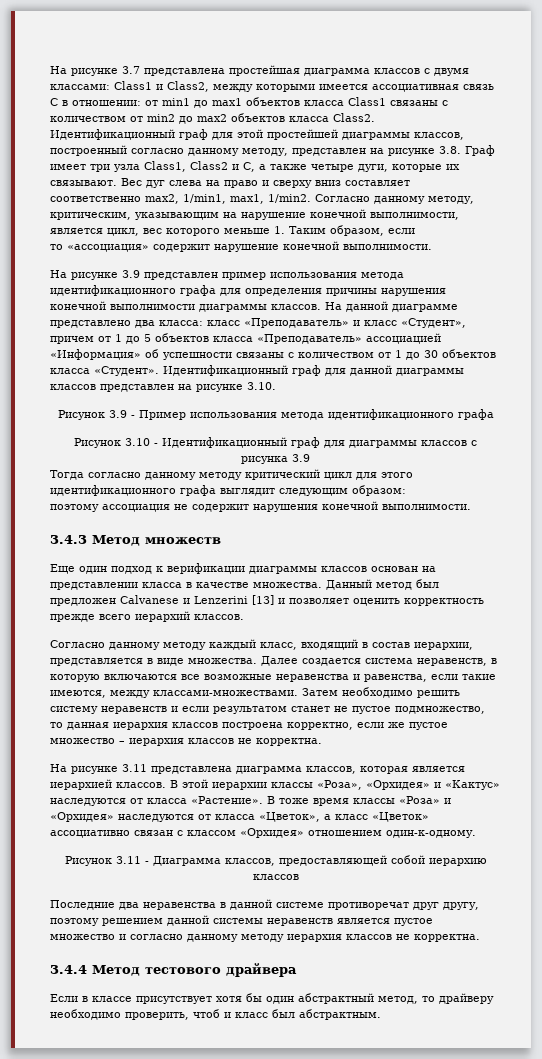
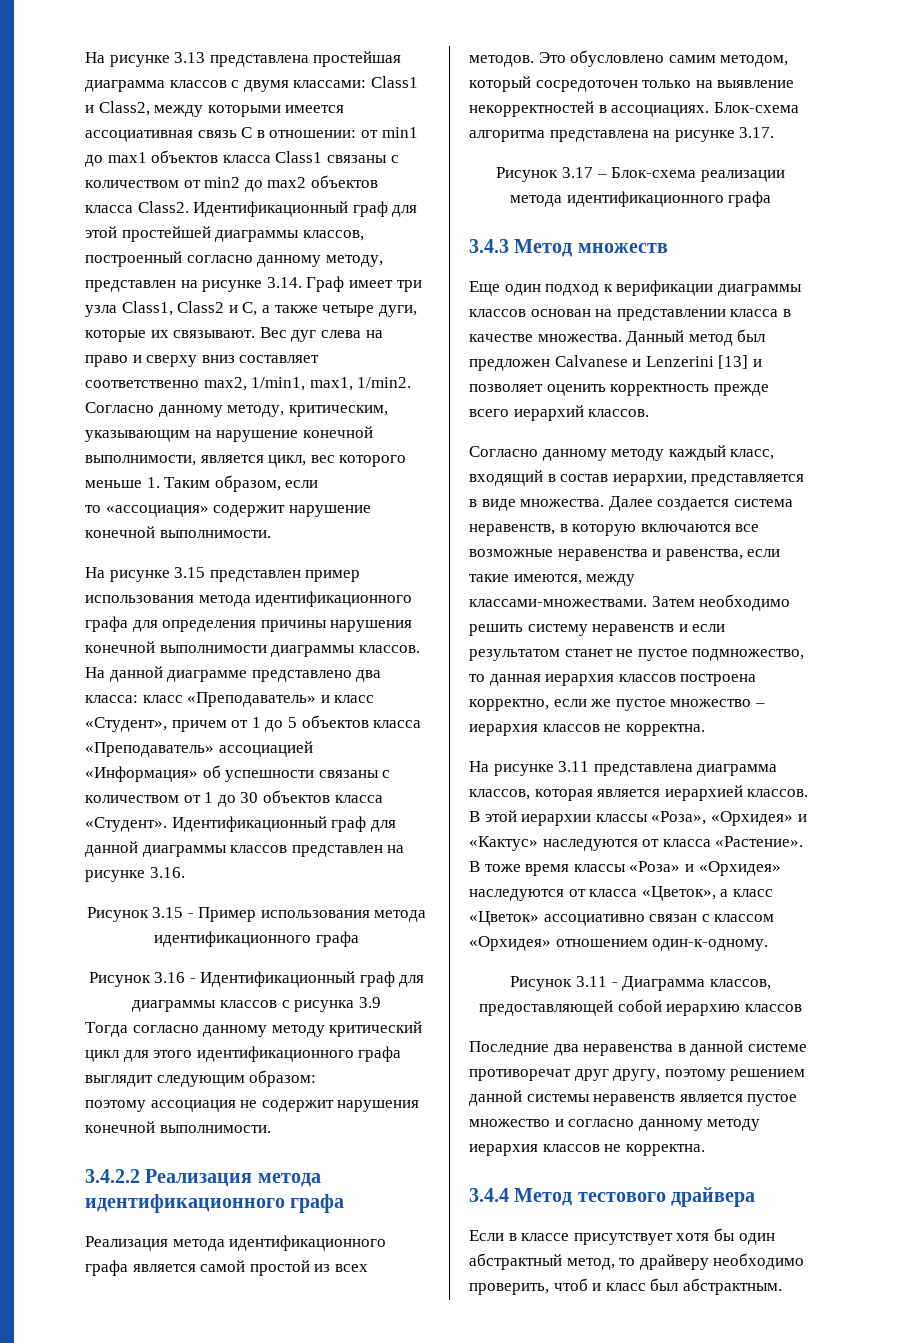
- На рисунке 3.7 представлена простейшая диаграмма классов с двумя классами: Class1 и Class2, между которыми имеется ассоциативная связь С в отношении: от min1 до max1 объектов класса Class1 связаны с количеством от min2 до max2 объектов класса Class2.
+ На рисунке 3.13 представлена простейшая диаграмма классов с двумя классами: Class1 и Class2, между которыми имеется ассоциативная связь С в отношении: от min1 до max1 объектов класса Class1 связаны с количеством от min2 до max2 объектов класса Class2.
- Идентификационный граф для этой простейшей диаграммы классов, построенный согласно данному методу, представлен на рисунке 3.8. Граф имеет три узла Class1, Class2 и С, а также четыре дуги, которые их связывают.
+ Идентификационный граф для этой простейшей диаграммы классов, построенный согласно данному методу, представлен на рисунке 3.14. Граф имеет три узла Class1, Class2 и С, а также четыре дуги, которые их связывают.
- На рисунке 3.9 представлен пример использования метода идентификационного графа для определения причины нарушения конечной выполнимости диаграммы классов.
+ На рисунке 3.15 представлен пример использования метода идентификационного графа для определения причины нарушения конечной выполнимости диаграммы классов.
- Идентификационный граф для данной диаграммы классов представлен на рисунке 3.10.
- Рисунок 3.9 - Пример использования метода идентификационного графа
+ Идентификационный граф для данной диаграммы классов представлен на рисунке 3.16.
+ Рисунок 3.15 - Пример использования метода идентификационного графа
- Рисунок 3.10 - Идентификационный граф для диаграммы классов с рисунка 3.9
+ Рисунок 3.16 - Идентификационный граф для диаграммы классов с рисунка 3.9
+ 3.4.2.2 Реализация метода идентификационного графа
+ Реализация метода идентификационного графа является самой простой из всех методов. Это обусловлено самим методом, который сосредоточен только на выявление некорректностей в ассоциациях. Блок-схема алгоритма представлена на рисунке 3.17.
+ Рисунок 3.17 – Блок-схема реализации метода идентификационного графа

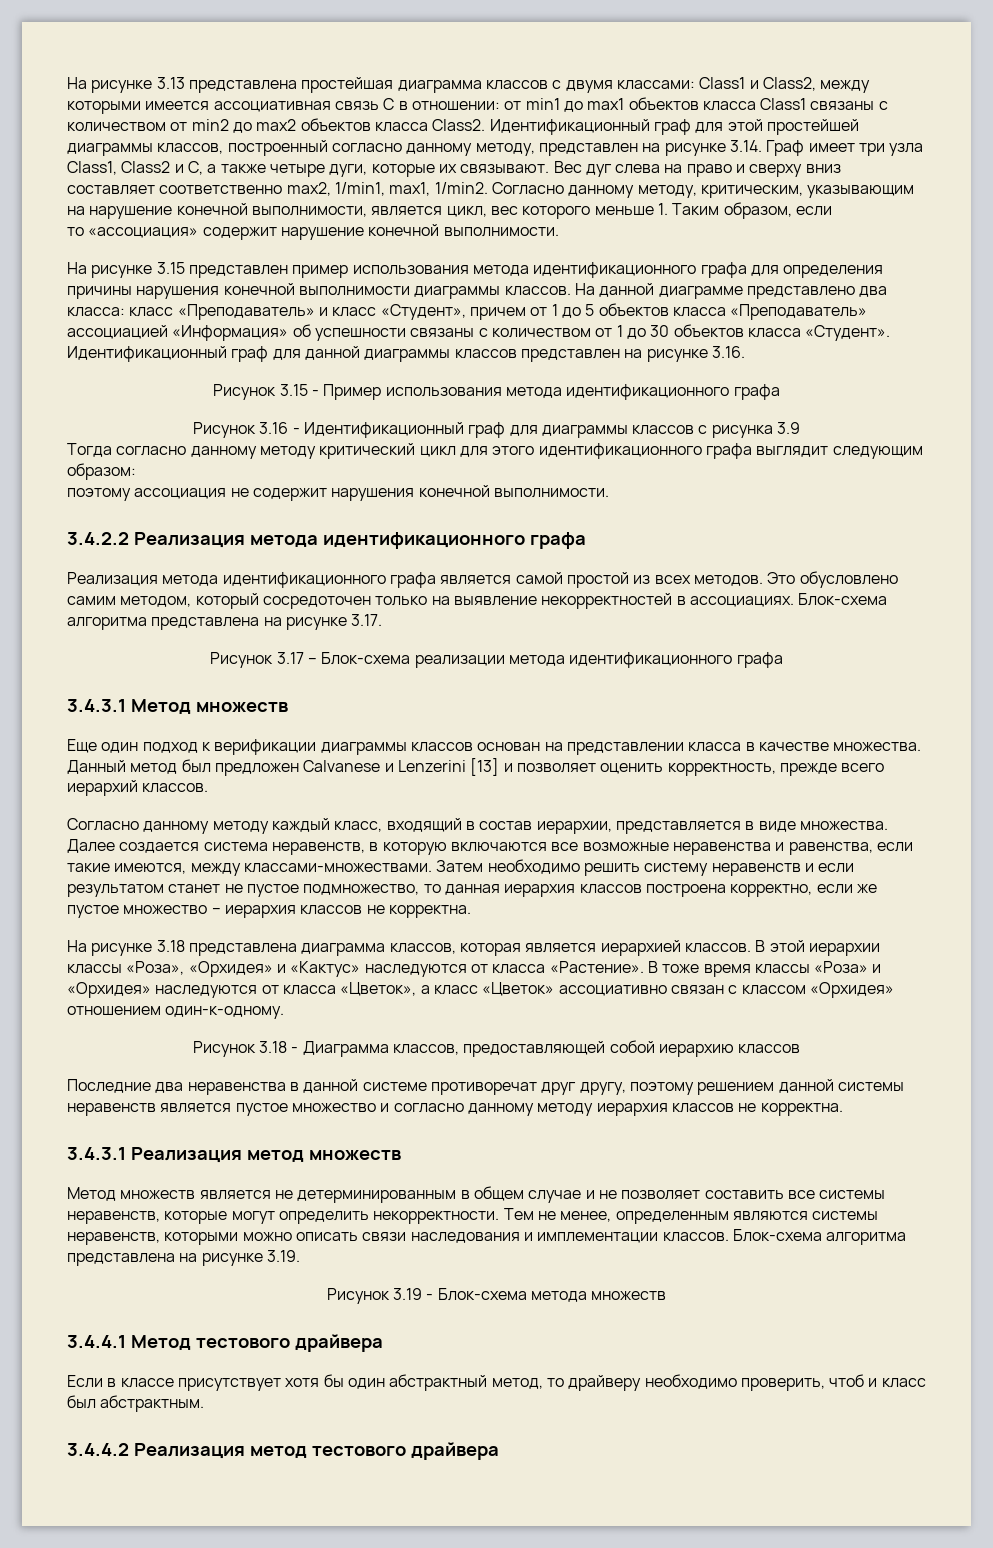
- 3.4.3 Метод множеств
+ 3.4.3.1 Метод множеств
- Данный метод был предложен Calvanese и Lenzerini [13] и позволяет оценить корректность прежде всего иерархий классов.
+ Данный метод был предложен Calvanese и Lenzerini [13] и позволяет оценить корректность, прежде всего иерархий классов.
- На рисунке 3.11 представлена диаграмма классов, которая является иерархией классов.
+ На рисунке 3.18 представлена диаграмма классов, которая является иерархией классов.
- Рисунок 3.11 - Диаграмма классов, предоставляющей собой иерархию классов
+ Рисунок 3.18 - Диаграмма классов, предоставляющей собой иерархию классов
- 3.4.4 Метод тестового драйвера
+ 3.4.3.1 Реализация метод множеств
+ Метод множеств является не детерминированным в общем случае и не позволяет составить все системы неравенств, которые могут определить некорректности. Тем не менее, определенным являются системы неравенств, которыми можно описать связи наследования и имплементации классов. Блок-схема алгоритма представлена на рисунке 3.19.
+ Рисунок 3.19 - Блок-схема метода множеств
+ 3.4.4.1 Метод тестового драйвера
+ 3.4.4.2 Реализация метод тестового драйвера

